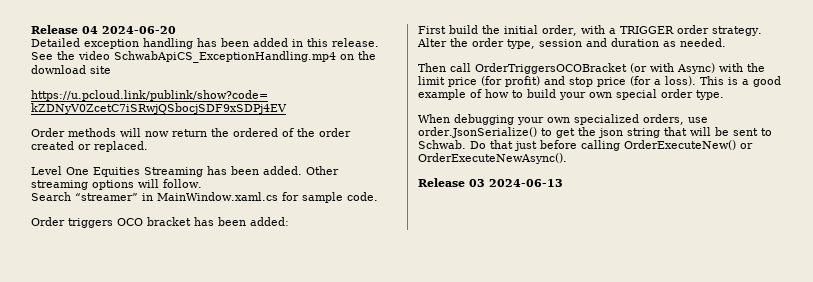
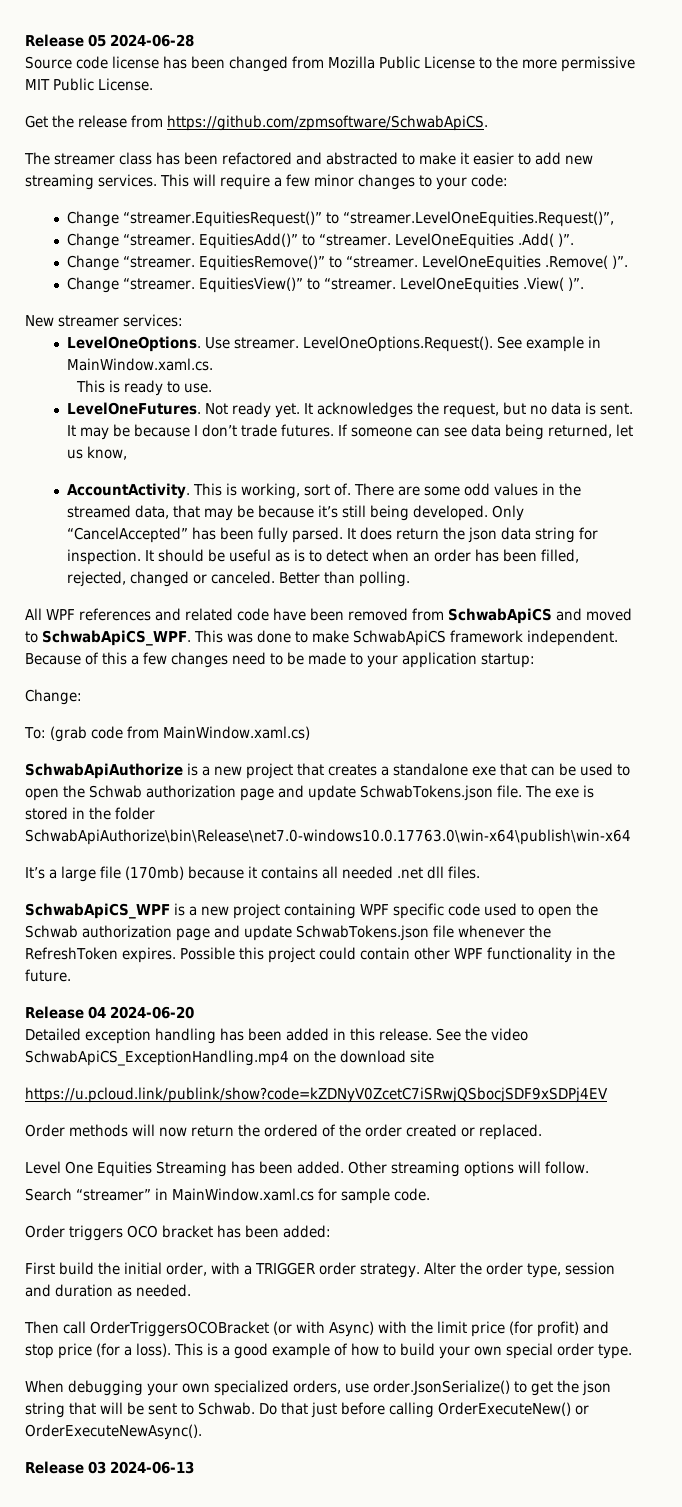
+ Release 05 2024-06-28
+ Source code license has been changed from Mozilla Public License to the more permissive MIT Public License.
+ Get the release from https://github.com/zpmsoftware/SchwabApiCS.
+ The streamer class has been refactored and abstracted to make it easier to add new streaming services. This will require a few minor changes to your code:
+ Change “streamer.EquitiesRequest()” to “streamer.LevelOneEquities.Request()”,
+ Change “streamer. EquitiesAdd()” to “streamer. LevelOneEquities .Add( )”.
+ Change “streamer. EquitiesRemove()” to “streamer. LevelOneEquities .Remove( )”.
+ Change “streamer. EquitiesView()” to “streamer. LevelOneEquities .View( )”.
+ New streamer services:
+ LevelOneOptions. Use streamer. LevelOneOptions.Request(). See example in MainWindow.xaml.cs.
+ This is ready to use.
+ LevelOneFutures. Not ready yet. It acknowledges the request, but no data is sent. It may be because I don’t trade futures. If someone can see data being returned, let us know,
+ AccountActivity. This is working, sort of. There are some odd values in the streamed data, that may be because it’s still being developed. Only “CancelAccepted” has been fully parsed. It does return the json data string for inspection. It should be useful as is to detect when an order has been filled, rejected, changed or canceled. Better than polling.
+ All WPF references and related code have been removed from SchwabApiCS and moved to SchwabApiCS_WPF. This was done to make SchwabApiCS framework independent. Because of this a few changes need to be made to your application startup:
+ Change:
+ To: (grab code from MainWindow.xaml.cs)
+ SchwabApiAuthorize is a new project that creates a standalone exe that can be used to open the Schwab authorization page and update SchwabTokens.json file. The exe is stored in the folder SchwabApiAuthorize\bin\Release\net7.0-windows10.0.17763.0\win-x64\publish\win-x64
+ It’s a large file (170mb) because it contains all needed .net dll files.
+ SchwabApiCS_WPF is a new project containing WPF specific code used to open the Schwab authorization page and update SchwabTokens.json file whenever the RefreshToken expires. Possible this project could contain other WPF functionality in the future.

